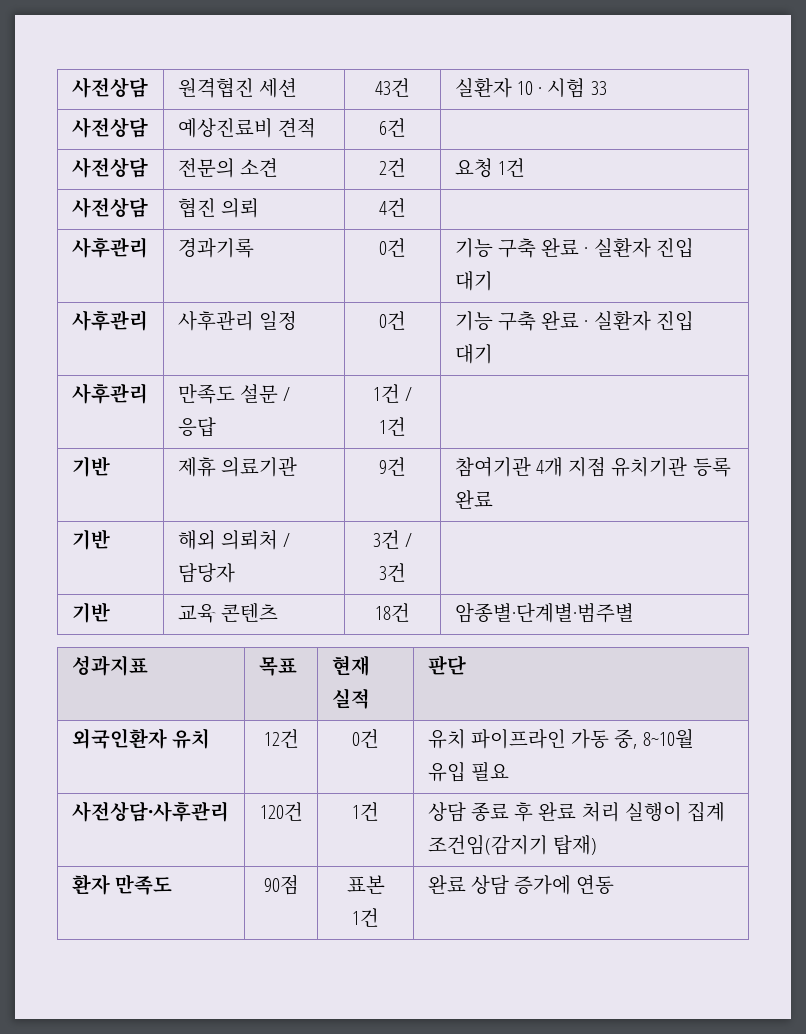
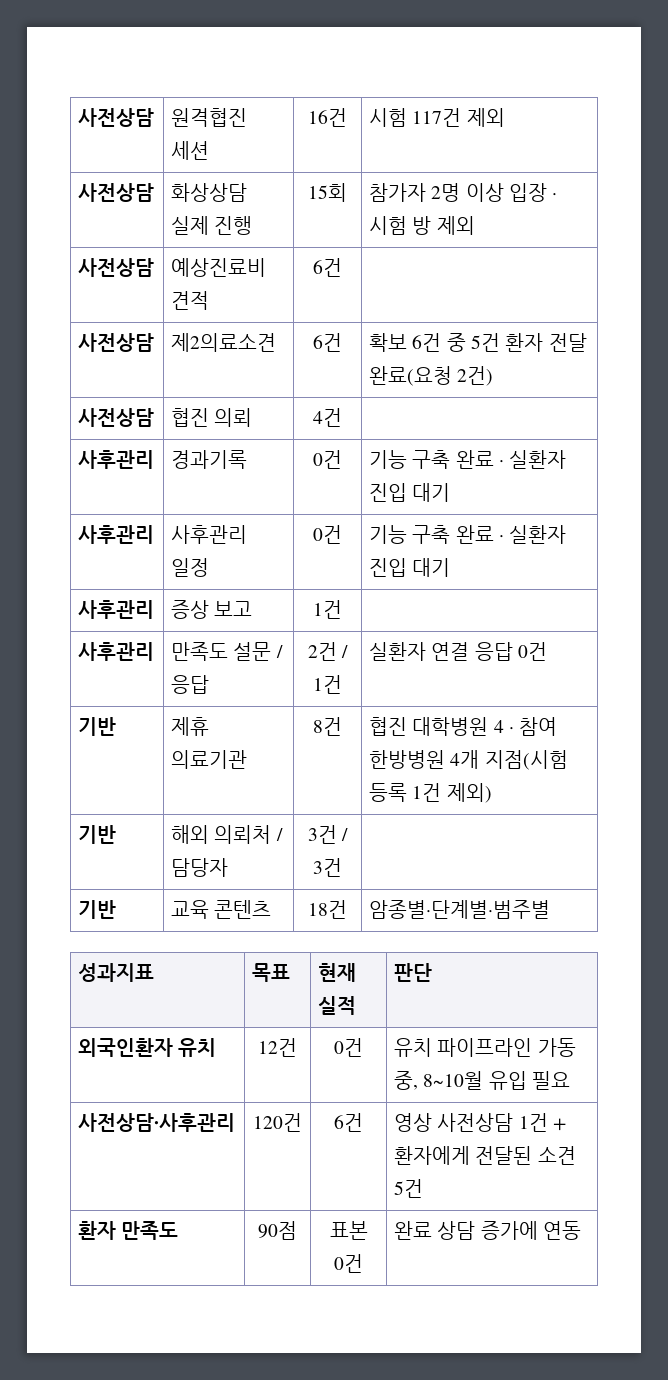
- 사전상담 | 원격협진 세션 | 43건 | 실환자 10 · 시험 33
+ 사전상담 | 원격협진 세션 | 16건 | 시험 117건 제외
+ 사전상담 | 화상상담 실제 진행 | 15회 | 참가자 2명 이상 입장 · 시험 방 제외
- 사전상담 | 전문의 소견 | 2건 | 요청 1건
+ 사전상담 | 제2의료소견 | 6건 | 확보 6건 중 5건 환자 전달 완료(요청 2건)
+ 사후관리 | 증상 보고 | 1건 |
- 사후관리 | 만족도 설문 / 응답 | 1건 / 1건 |
+ 사후관리 | 만족도 설문 / 응답 | 2건 / 1건 | 실환자 연결 응답 0건
- 기반 | 제휴 의료기관 | 9건 | 참여기관 4개 지점 유치기관 등록 완료
+ 기반 | 제휴 의료기관 | 8건 | 협진 대학병원 4 · 참여 한방병원 4개 지점(시험 등록 1건 제외)
- 사전상담·사후관리 | 120건 | 1건 | 상담 종료 후 완료 처리 실행이 집계 조건임(감지기 탑재)
+ 사전상담·사후관리 | 120건 | 6건 | 영상 사전상담 1건 + 환자에게 전달된 소견 5건
- 환자 만족도 | 90점 | 표본 1건 | 완료 상담 증가에 연동
+ 환자 만족도 | 90점 | 표본 0건 | 완료 상담 증가에 연동

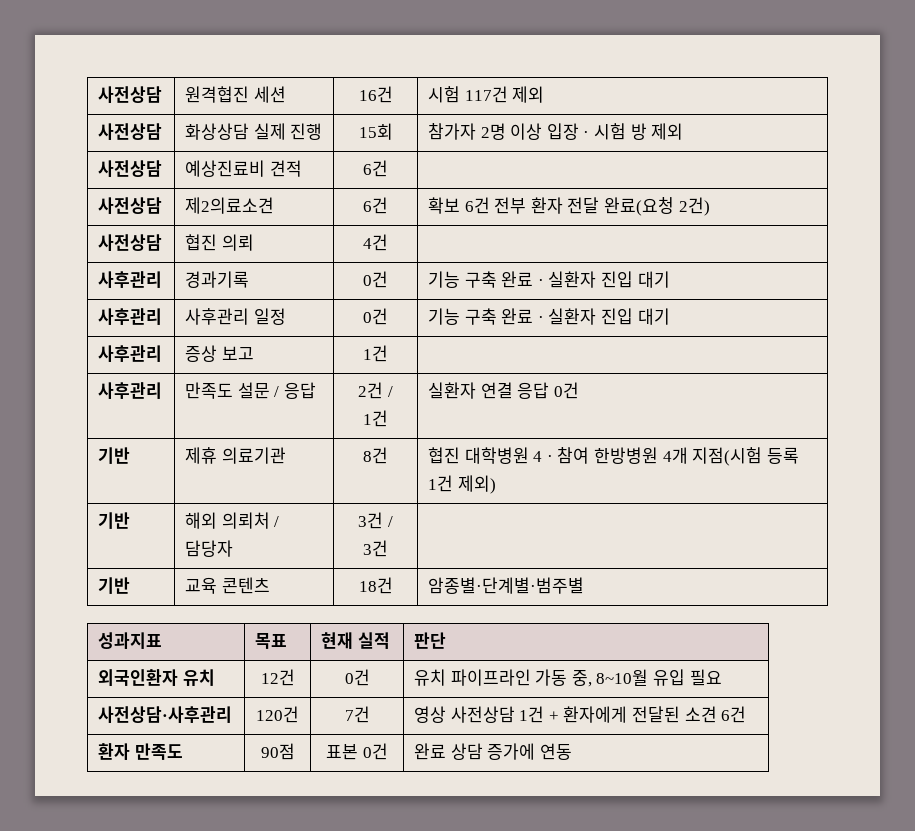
- 사전상담 | 제2의료소견 | 6건 | 확보 6건 중 5건 환자 전달 완료(요청 2건)
+ 사전상담 | 제2의료소견 | 6건 | 확보 6건 전부 환자 전달 완료(요청 2건)
- 사전상담·사후관리 | 120건 | 6건 | 영상 사전상담 1건 + 환자에게 전달된 소견 5건
+ 사전상담·사후관리 | 120건 | 7건 | 영상 사전상담 1건 + 환자에게 전달된 소견 6건

